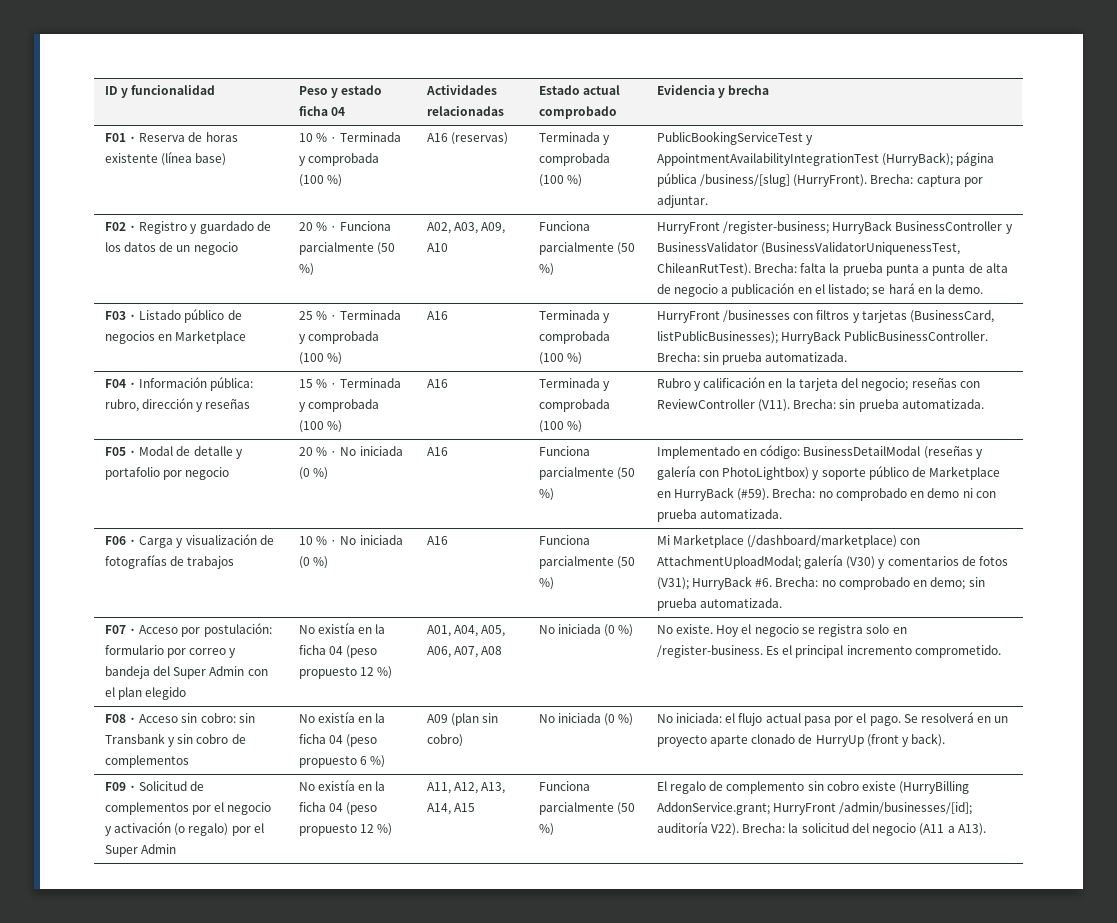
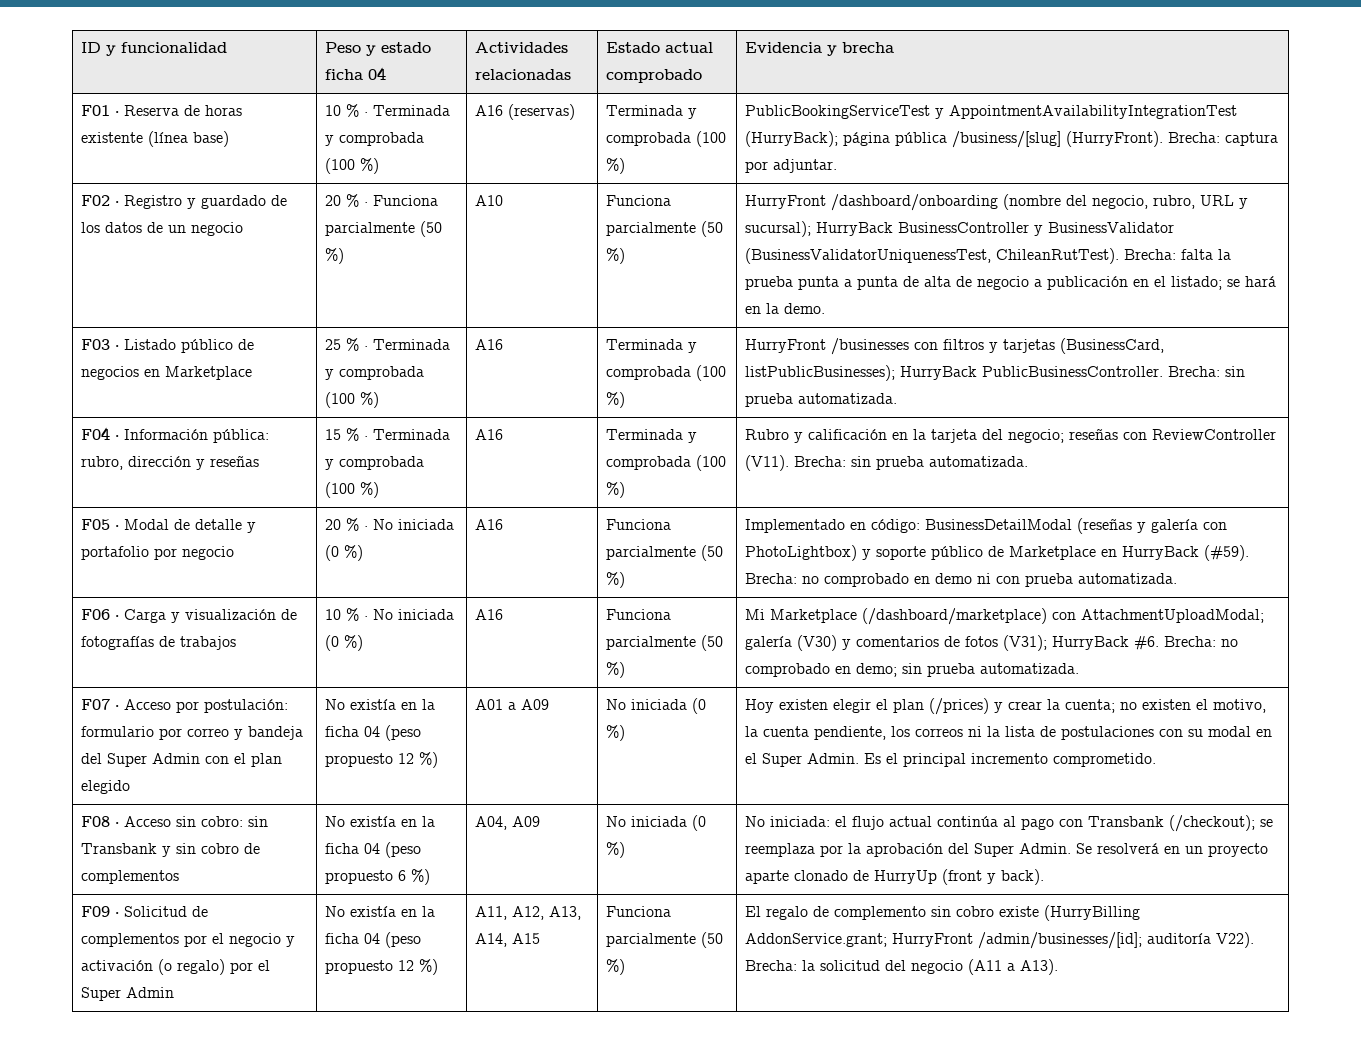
- A02, A03, A09, A10
+ A10
- HurryFront /register-business; HurryBack BusinessController y BusinessValidator (BusinessValidatorUniquenessTest, ChileanRutTest).
+ HurryFront /dashboard/onboarding (nombre del negocio, rubro, URL y sucursal); HurryBack BusinessController y BusinessValidator (BusinessValidatorUniquenessTest, ChileanRutTest).
- A01, A04, A05, A06, A07, A08 | No iniciada (0 %) | No existe. Hoy el negocio se registra solo en /register-business.
+ A01 a A09 | No iniciada (0 %) | Hoy existen elegir el plan (/prices) y crear la cuenta; no existen el motivo, la cuenta pendiente, los correos ni la lista de postulaciones con su modal en el Super Admin.
- A09 (plan sin cobro)
+ A04, A09
- No iniciada: el flujo actual pasa por el pago.
+ No iniciada: el flujo actual continúa al pago con Transbank (/checkout); se reemplaza por la aprobación del Super Admin.

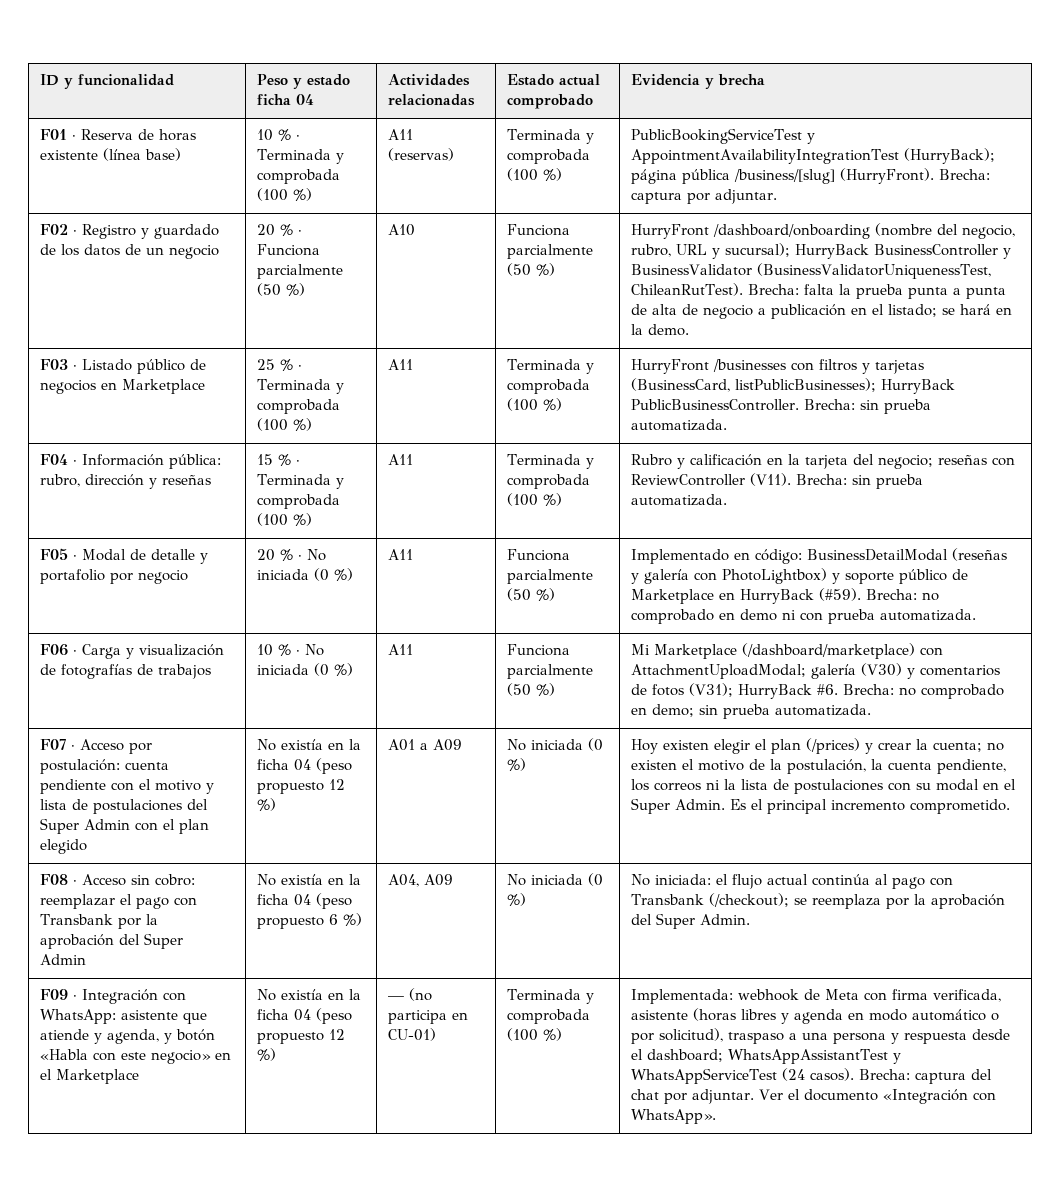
- F01 · Reserva de horas existente (línea base) | 10 % · Terminada y comprobada (100 %) | A16 (reservas) | Terminada y comprobada (100 %) | PublicBookingServiceTest y AppointmentAvailabilityIntegrationTest (HurryBack); página pública /business/[slug] (HurryFront). Brecha: captura por adjuntar.
+ F01 · Reserva de horas existente (línea base) | 10 % · Terminada y comprobada (100 %) | A11 (reservas) | Terminada y comprobada (100 %) | PublicBookingServiceTest y AppointmentAvailabilityIntegrationTest (HurryBack); página pública /business/[slug] (HurryFront). Brecha: captura por adjuntar.
- F03 · Listado público de negocios en Marketplace | 25 % · Terminada y comprobada (100 %) | A16 | Terminada y comprobada (100 %) | HurryFront /businesses con filtros y tarjetas (BusinessCard, listPublicBusinesses); HurryBack PublicBusinessController. Brecha: sin prueba automatizada.
+ F03 · Listado público de negocios en Marketplace | 25 % · Terminada y comprobada (100 %) | A11 | Terminada y comprobada (100 %) | HurryFront /businesses con filtros y tarjetas (BusinessCard, listPublicBusinesses); HurryBack PublicBusinessController. Brecha: sin prueba automatizada.
- F04 · Información pública: rubro, dirección y reseñas | 15 % · Terminada y comprobada (100 %) | A16 | Terminada y comprobada (100 %) | Rubro y calificación en la tarjeta del negocio; reseñas con ReviewController (V11). Brecha: sin prueba automatizada.
+ F04 · Información pública: rubro, dirección y reseñas | 15 % · Terminada y comprobada (100 %) | A11 | Terminada y comprobada (100 %) | Rubro y calificación en la tarjeta del negocio; reseñas con ReviewController (V11). Brecha: sin prueba automatizada.
- 20 % · No iniciada (0 %) | A16
+ 20 % · No iniciada (0 %) | A11
- 10 % · No iniciada (0 %) | A16
+ 10 % · No iniciada (0 %) | A11
- F07 · Acceso por postulación: formulario por correo y bandeja del Super Admin con el plan elegido
+ F07 · Acceso por postulación: cuenta pendiente con el motivo y lista de postulaciones del Super Admin con el plan elegido
- Hoy existen elegir el plan (/prices) y crear la cuenta; no existen el motivo, la cuenta pendiente, los correos ni la lista de postulaciones con su modal en el Super Admin.
+ Hoy existen elegir el plan (/prices) y crear la cuenta; no existen el motivo de la postulación, la cuenta pendiente, los correos ni la lista de postulaciones con su modal en el Super Admin.
- F08 · Acceso sin cobro: sin Transbank y sin cobro de complementos
+ F08 · Acceso sin cobro: reemplazar el pago con Transbank por la aprobación del Super Admin
- No iniciada: el flujo actual continúa al pago con Transbank (/checkout); se reemplaza por la aprobación del Super Admin. Se resolverá en un proyecto aparte clonado de HurryUp (front y back).
- F09 · Solicitud de complementos por el negocio y activación (o regalo) por el Super Admin
+ No iniciada: el flujo actual continúa al pago con Transbank (/checkout); se reemplaza por la aprobación del Super Admin.
+ F09 · Integración con WhatsApp: asistente que atiende y agenda, y botón «Habla con este negocio» en el Marketplace
- A11, A12, A13, A14, A15 | Funciona parcialmente (50 %) | El regalo de complemento sin cobro existe (HurryBilling AddonService.grant; HurryFront /admin/businesses/[id]; auditoría V22). Brecha: la solicitud del negocio (A11 a A13).
+ — (no participa en CU-01) | Terminada y comprobada (100 %) | Implementada: webhook de Meta con firma verificada, asistente (horas libres y agenda en modo automático o por solicitud), traspaso a una persona y respuesta desde el dashboard; WhatsAppAssistantTest y WhatsAppServiceTest (24 casos). Brecha: captura del chat por adjuntar. Ver el documento «Integración con WhatsApp».

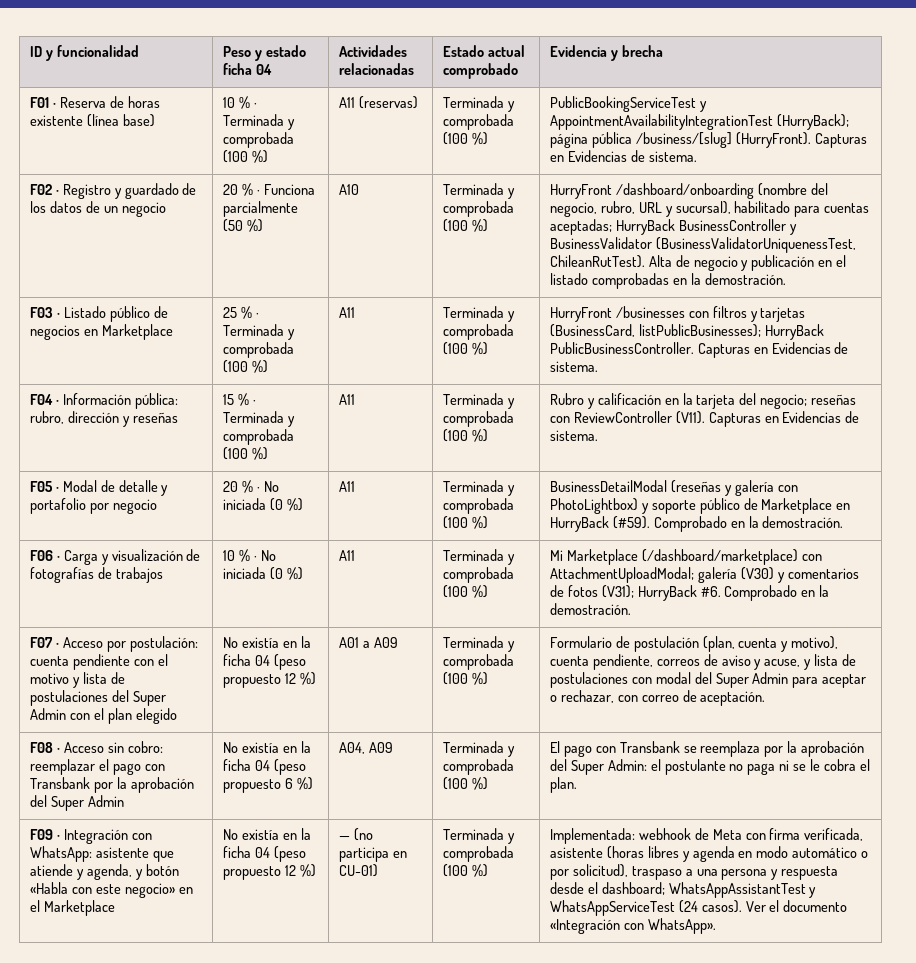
- F01 · Reserva de horas existente (línea base) | 10 % · Terminada y comprobada (100 %) | A11 (reservas) | Terminada y comprobada (100 %) | PublicBookingServiceTest y AppointmentAvailabilityIntegrationTest (HurryBack); página pública /business/[slug] (HurryFront). Brecha: captura por adjuntar.
+ F01 · Reserva de horas existente (línea base) | 10 % · Terminada y comprobada (100 %) | A11 (reservas) | Terminada y comprobada (100 %) | PublicBookingServiceTest y AppointmentAvailabilityIntegrationTest (HurryBack); página pública /business/[slug] (HurryFront). Capturas en Evidencias de sistema.
- A10 | Funciona parcialmente (50 %)
+ A10 | Terminada y comprobada (100 %)
- HurryFront /dashboard/onboarding (nombre del negocio, rubro, URL y sucursal); HurryBack BusinessController y BusinessValidator (BusinessValidatorUniquenessTest, ChileanRutTest).
+ HurryFront /dashboard/onboarding (nombre del negocio, rubro, URL y sucursal), habilitado para cuentas aceptadas; HurryBack BusinessController y BusinessValidator (BusinessValidatorUniquenessTest, ChileanRutTest).
- Brecha: falta la prueba punta a punta de alta de negocio a publicación en el listado; se hará en la demo.
+ Alta de negocio y publicación en el listado comprobadas en la demostración.
- F03 · Listado público de negocios en Marketplace | 25 % · Terminada y comprobada (100 %) | A11 | Terminada y comprobada (100 %) | HurryFront /businesses con filtros y tarjetas (BusinessCard, listPublicBusinesses); HurryBack PublicBusinessController. Brecha: sin prueba automatizada.
+ F03 · Listado público de negocios en Marketplace | 25 % · Terminada y comprobada (100 %) | A11 | Terminada y comprobada (100 %) | HurryFront /businesses con filtros y tarjetas (BusinessCard, listPublicBusinesses); HurryBack PublicBusinessController. Capturas en Evidencias de sistema.
- F04 · Información pública: rubro, dirección y reseñas | 15 % · Terminada y comprobada (100 %) | A11 | Terminada y comprobada (100 %) | Rubro y calificación en la tarjeta del negocio; reseñas con ReviewController (V11). Brecha: sin prueba automatizada.
+ F04 · Información pública: rubro, dirección y reseñas | 15 % · Terminada y comprobada (100 %) | A11 | Terminada y comprobada (100 %) | Rubro y calificación en la tarjeta del negocio; reseñas con ReviewController (V11). Capturas en Evidencias de sistema.
- Funciona parcialmente (50 %) | Implementado en código: BusinessDetailModal (reseñas y galería con PhotoLightbox) y soporte público de Marketplace en HurryBack (#59). Brecha: no comprobado en demo ni con prueba automatizada.
+ Terminada y comprobada (100 %) | BusinessDetailModal (reseñas y galería con PhotoLightbox) y soporte público de Marketplace en HurryBack (#59). Comprobado en la demostración.
- 10 % · No iniciada (0 %) | A11 | Funciona parcialmente (50 %)
+ 10 % · No iniciada (0 %) | A11 | Terminada y comprobada (100 %)
- Mi Marketplace (/dashboard/marketplace) con AttachmentUploadModal; galería (V30) y comentarios de fotos (V31); HurryBack #6. Brecha: no comprobado en demo; sin prueba automatizada.
+ Mi Marketplace (/dashboard/marketplace) con AttachmentUploadModal; galería (V30) y comentarios de fotos (V31); HurryBack #6. Comprobado en la demostración.
- No iniciada (0 %) | Hoy existen elegir el plan (/prices) y crear la cuenta; no existen el motivo de la postulación, la cuenta pendiente, los correos ni la lista de postulaciones con su modal en el Super Admin. Es el principal incremento comprometido.
+ Terminada y comprobada (100 %) | Formulario de postulación (plan, cuenta y motivo), cuenta pendiente, correos de aviso y acuse, y lista de postulaciones con modal del Super Admin para aceptar o rechazar, con correo de aceptación.
- No iniciada (0 %) | No iniciada: el flujo actual continúa al pago con Transbank (/checkout); se reemplaza por la aprobación del Super Admin.
+ Terminada y comprobada (100 %) | El pago con Transbank se reemplaza por la aprobación del Super Admin: el postulante no paga ni se le cobra el plan.
- Brecha: captura del chat por adjuntar.

